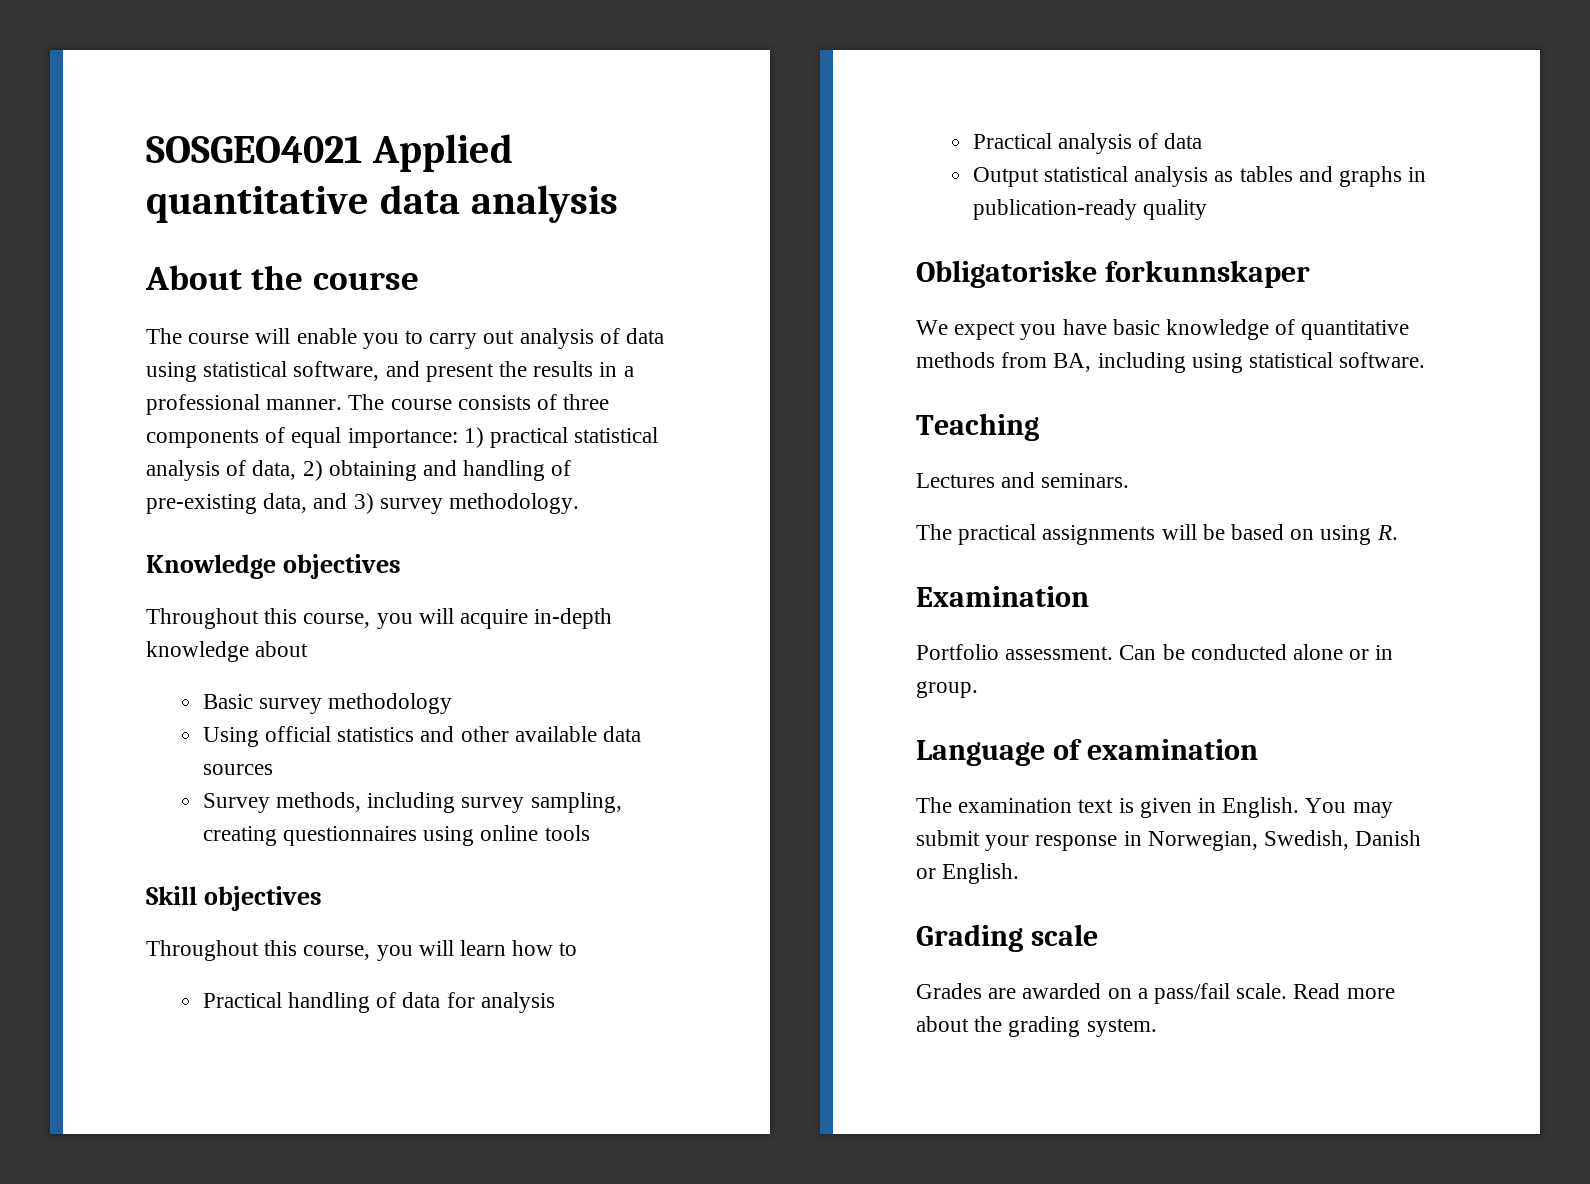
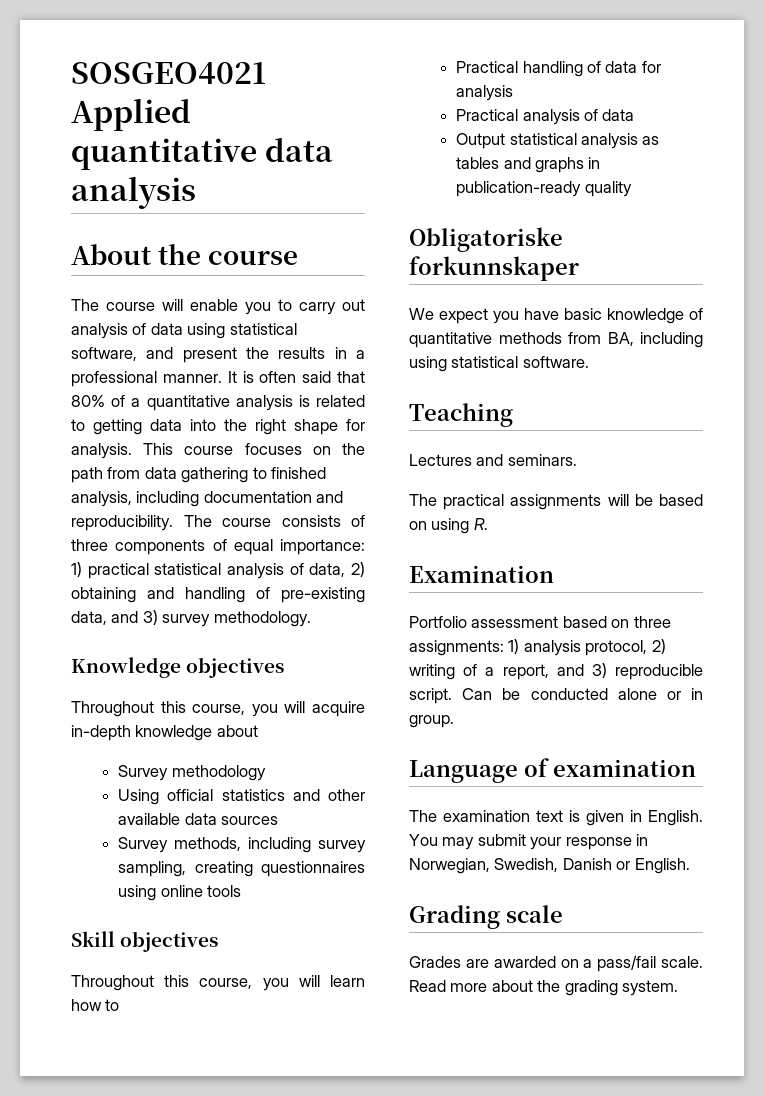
+ It is often said that 80% of a quantitative analysis is related to getting data into the right shape for analysis. This course focuses on the path from data gathering to finished analysis, including documentation and reproducibility.
- Basic survey methodology
+ Survey methodology
- Portfolio assessment.
+ Portfolio assessment based on three assignments: 1) analysis protocol, 2) writing of a report, and 3) reproducible script.

